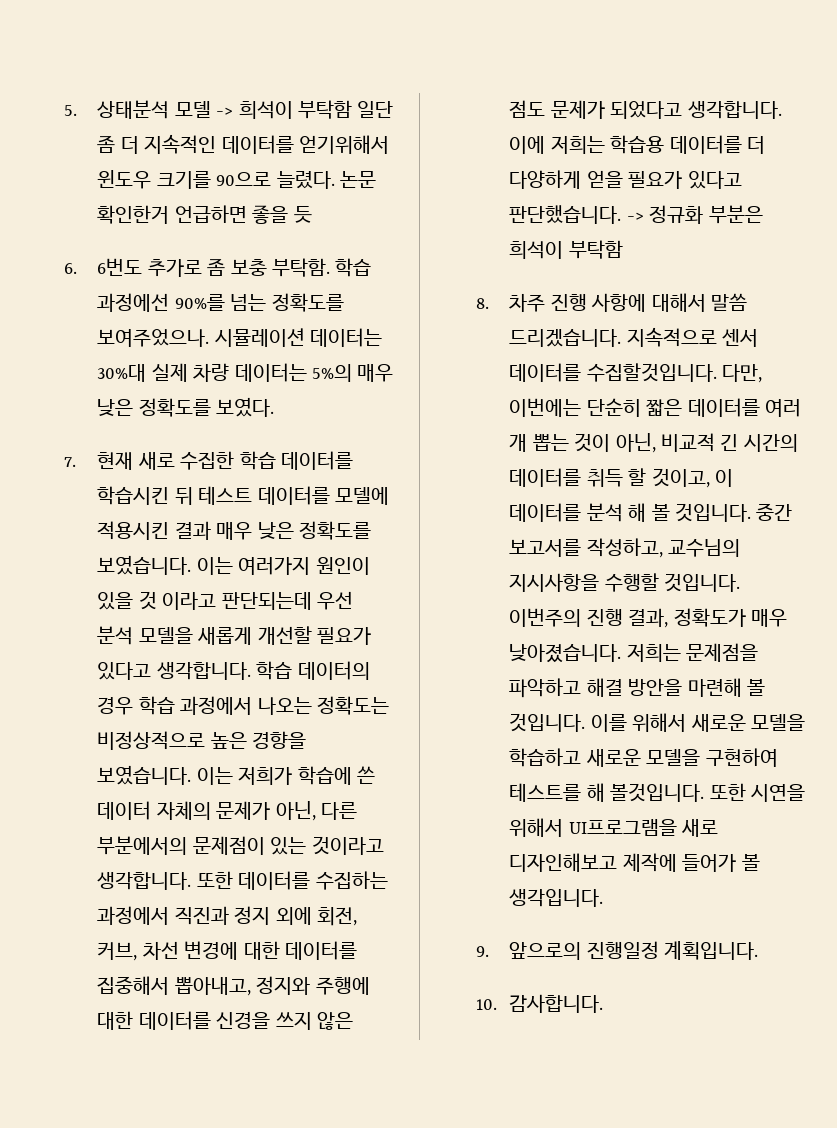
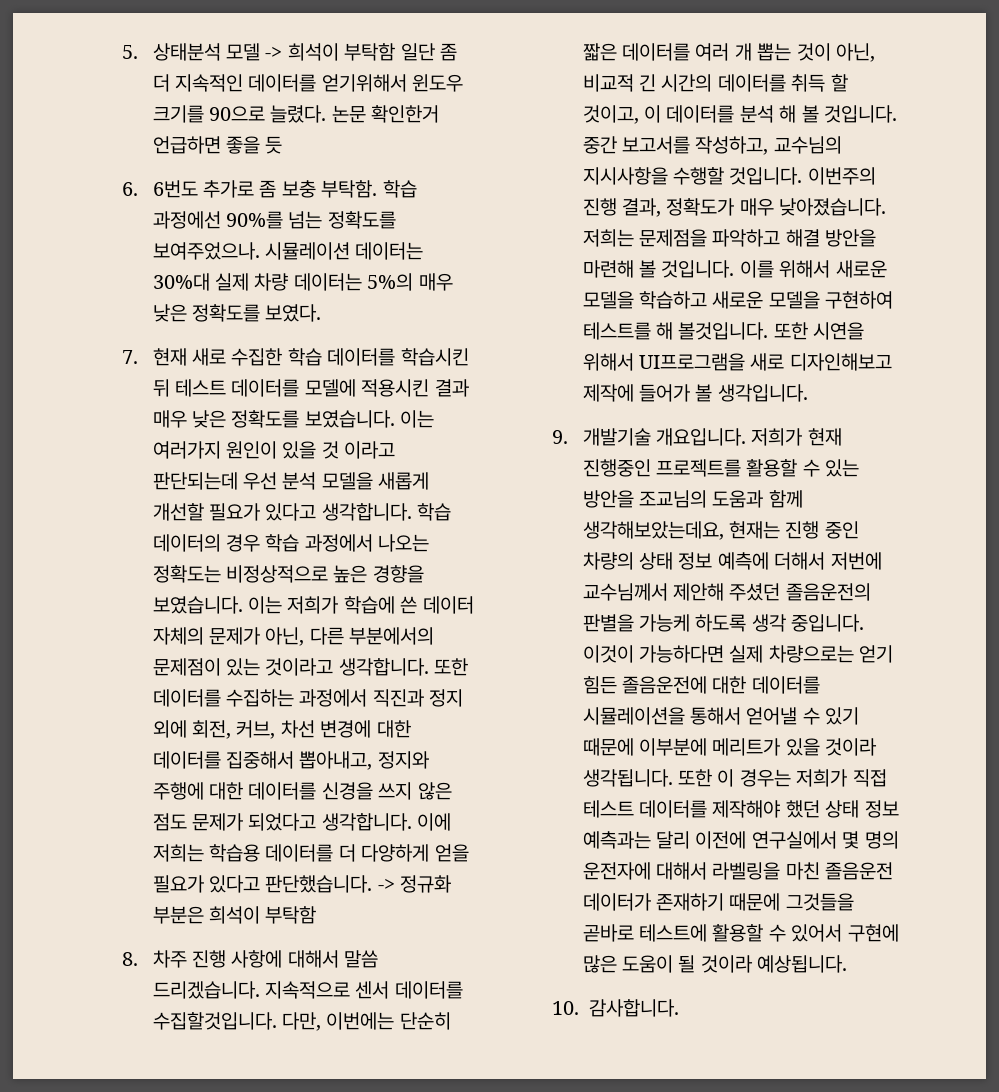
- 9. 앞으로의 진행일정 계획입니다.
+ 9. 개발기술 개요입니다. 저희가 현재 진행중인 프로젝트를 활용할 수 있는 방안을 조교님의 도움과 함께 생각해보았는데요, 현재는 진행 중인 차량의 상태 정보 예측에 더해서 저번에 교수님께서 제안해 주셨던 졸음운전의 판별을 가능케 하도록 생각 중입니다. 이것이 가능하다면 실제 차량으로는 얻기 힘든 졸음운전에 대한 데이터를 시뮬레이션을 통해서 얻어낼 수 있기 때문에 이부분에 메리트가 있을 것이라 생각됩니다. 또한 이 경우는 저희가 직접 테스트 데이터를 제작해야 했던 상태 정보 예측과는 달리 이전에 연구실에서 몇 명의 운전자에 대해서 라벨링을 마친 졸음운전 데이터가 존재하기 때문에 그것들을 곧바로 테스트에 활용할 수 있어서 구현에 많은 도움이 될 것이라 예상됩니다.

